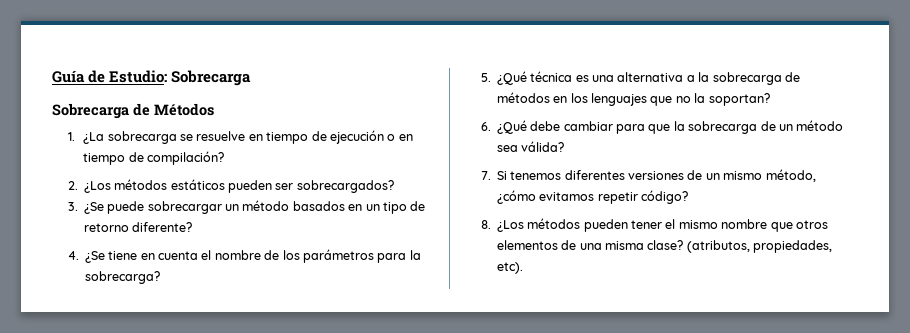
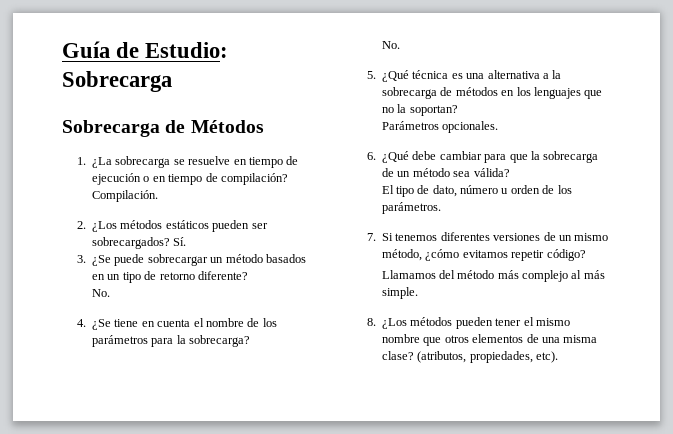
+ Compilación.
+ Sí.
  3. ¿Se puede sobrecargar un método basados en un tipo de retorno diferente?
+ No.
  4. ¿Se tiene en cuenta el nombre de los parámetros para la sobrecarga?
+ No.
+ Parámetros opcionales.
+ El tipo de dato, número u orden de los parámetros.
+ Llamamos del método más complejo al más simple.

